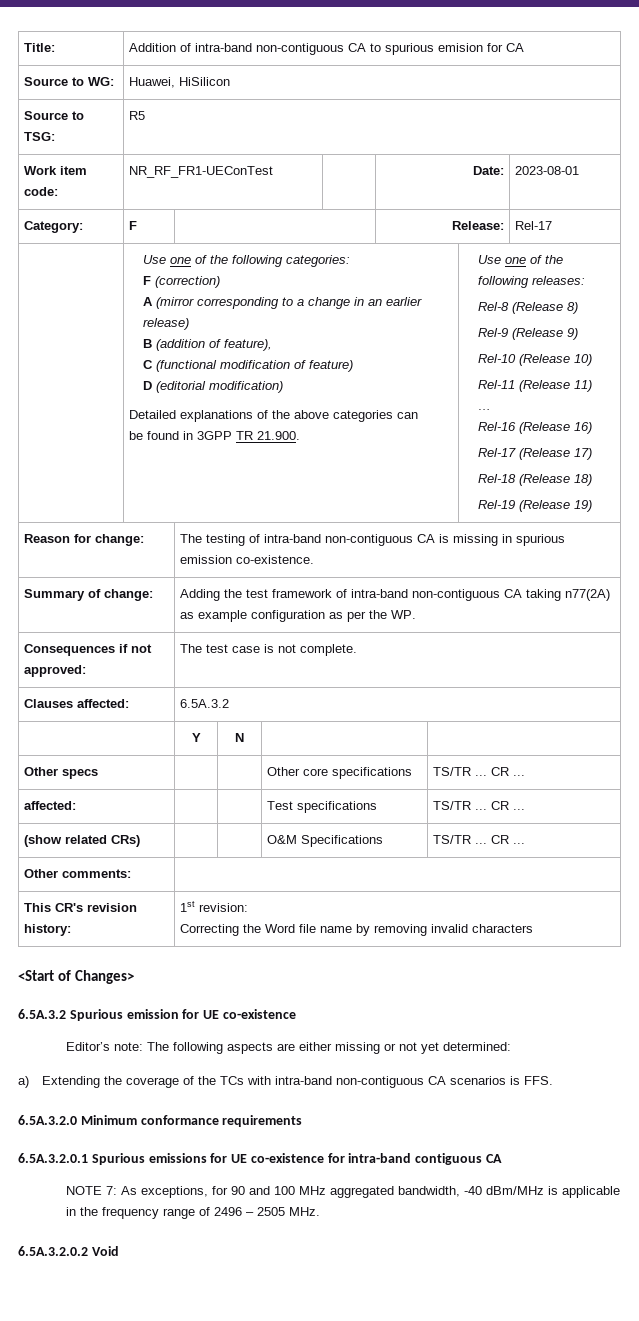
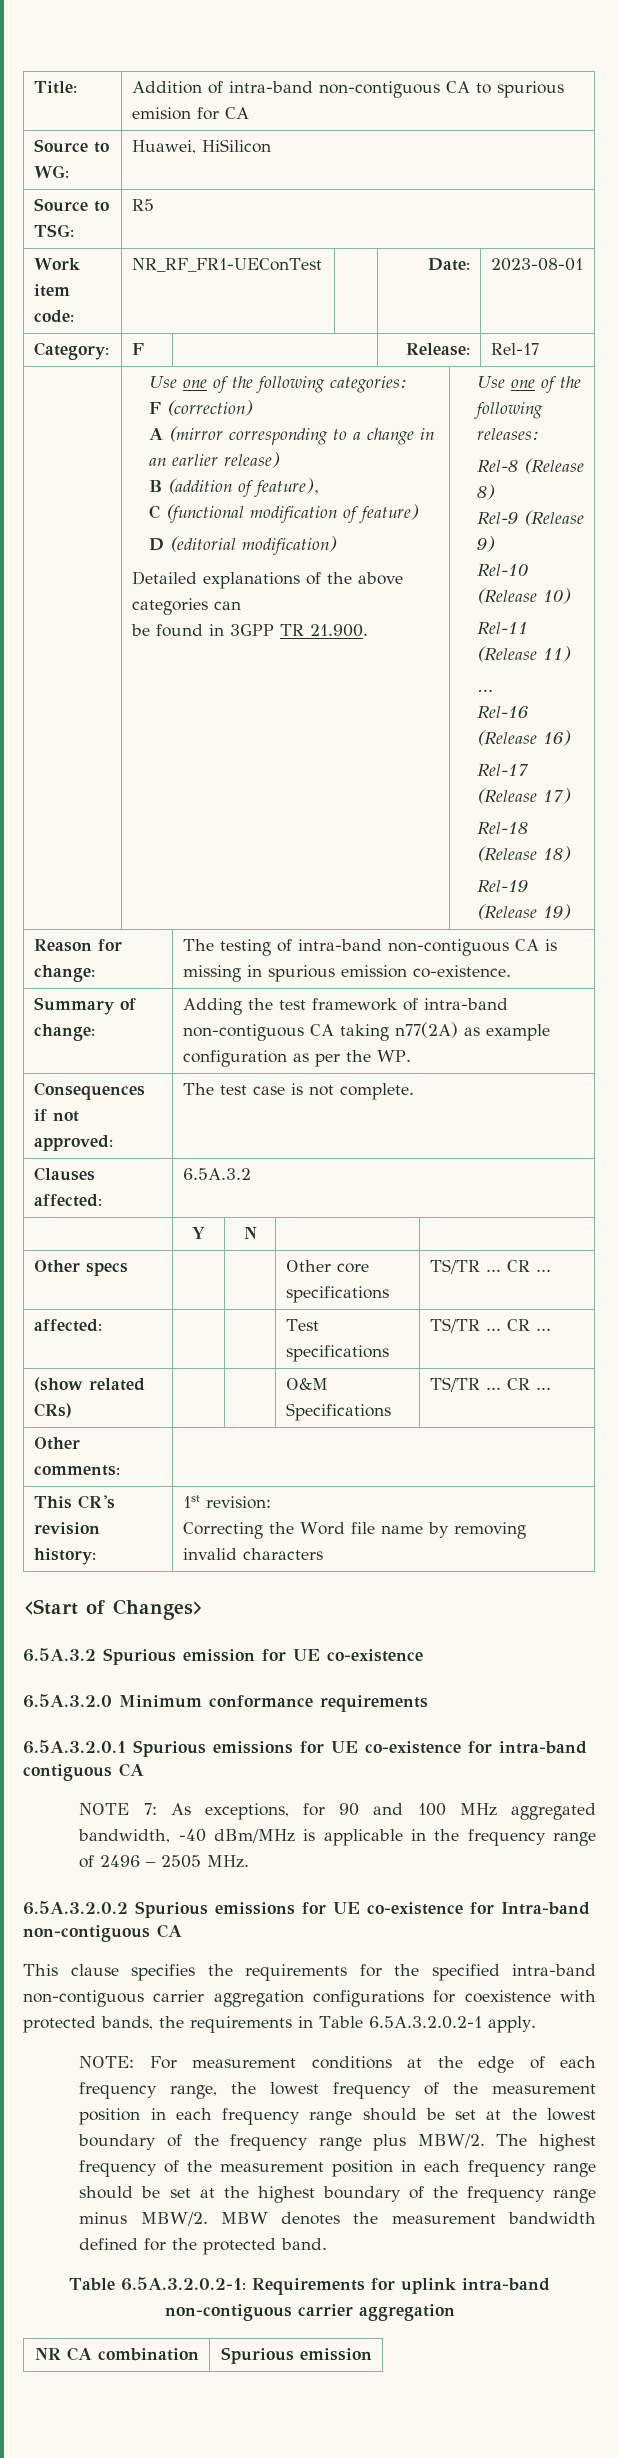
- Editor’s note: The following aspects are either missing or not yet determined:
- a) Extending the coverage of the TCs with intra-band non-contiguous CA scenarios is FFS.
- 6.5A.3.2.0.2 Void
+ 6.5A.3.2.0.2 Spurious emissions for UE co-existence for Intra-band non-contiguous CA
+ This clause specifies the requirements for the specified intra-band non-contiguous carrier aggregation configurations for coexistence with protected bands, the requirements in Table 6.5A.3.2.0.2-1 apply.
+ NOTE: For measurement conditions at the edge of each frequency range, the lowest frequency of the measurement position in each frequency range should be set at the lowest boundary of the frequency range plus MBW/2. The highest frequency of the measurement position in each frequency range should be set at the highest boundary of the frequency range minus MBW/2. MBW denotes the measurement bandwidth defined for the protected band.
+ Table 6.5A.3.2.0.2-1: Requirements for uplink intra-band non-contiguous carrier aggregation
+ NR CA combination | Spurious emission

